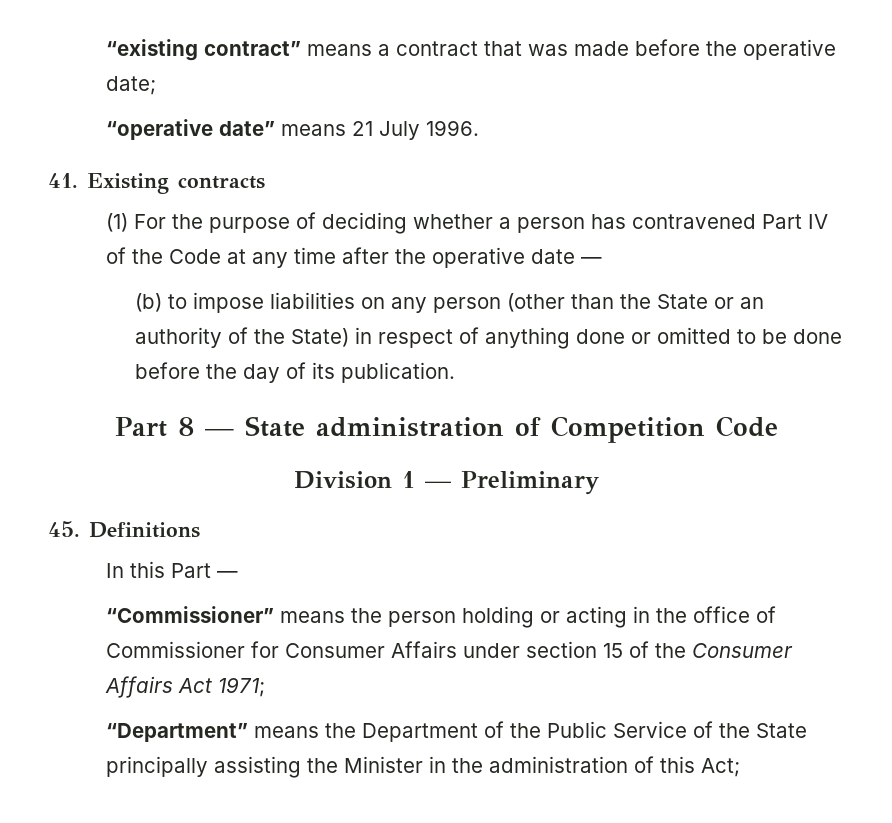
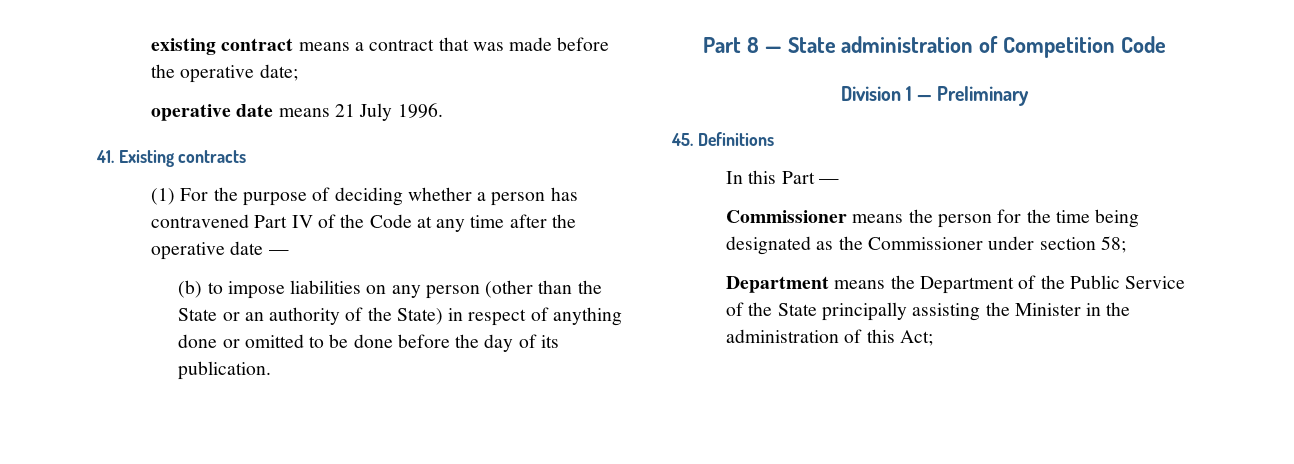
- “existing contract” means a contract that was made before the operative date;
+ existing contract means a contract that was made before the operative date;
- “operative date” means 21 July 1996.
+ operative date means 21 July 1996.
- “Commissioner” means the person holding or acting in the office of Commissioner for Consumer Affairs under section 15 of the Consumer Affairs Act 1971;
- “Department” means the Department of the Public Service of the State principally assisting the Minister in the administration of this Act;
+ Commissioner means the person for the time being designated as the Commissioner under section 58;
+ Department means the Department of the Public Service of the State principally assisting the Minister in the administration of this Act;

